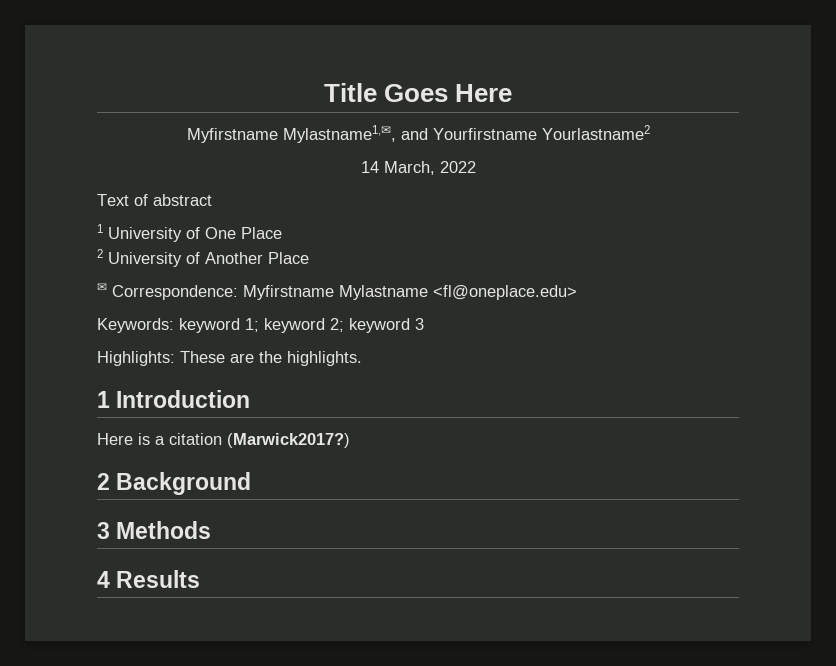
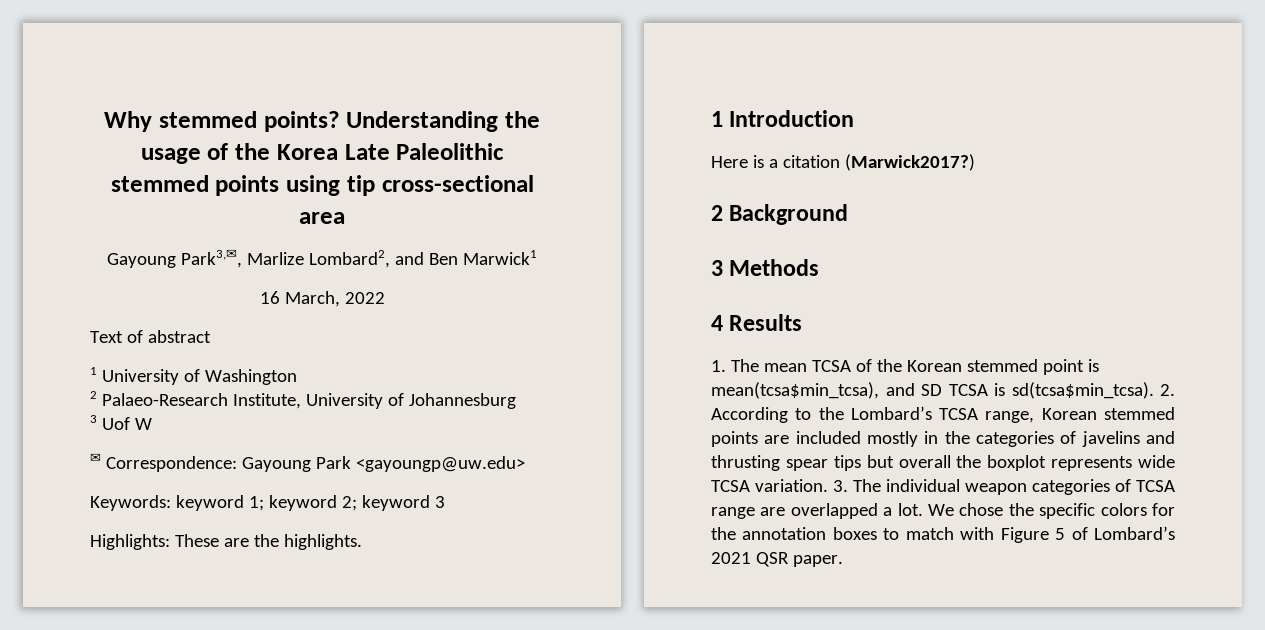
- Title Goes Here
- Myfirstname Mylastname1,✉, and Yourfirstname Yourlastname2
- 14 March, 2022
+ Why stemmed points? Understanding the usage of the Korea Late Paleolithic stemmed points using tip cross-sectional area
+ Gayoung Park3,✉, Marlize Lombard2, and Ben Marwick1
+ 16 March, 2022
- 1 University of One Place
- 2 University of Another Place
+ 1 University of Washington
+ 2 Palaeo-Research Institute, University of Johannesburg
+ 3 Uof W
- ✉ Correspondence: Myfirstname Mylastname <fl@oneplace.edu>
+ ✉ Correspondence: Gayoung Park <gayoungp@uw.edu>
+ 1. The mean TCSA of the Korean stemmed point is mean(tcsa$min_tcsa), and SD TCSA is sd(tcsa$min_tcsa). 2. According to the Lombard’s TCSA range, Korean stemmed points are included mostly in the categories of javelins and thrusting spear tips but overall the boxplot represents wide TCSA variation. 3. The individual weapon categories of TCSA range are overlapped a lot. We chose the specific colors for the annotation boxes to match with Figure 5 of Lombard’s 2021 QSR paper.

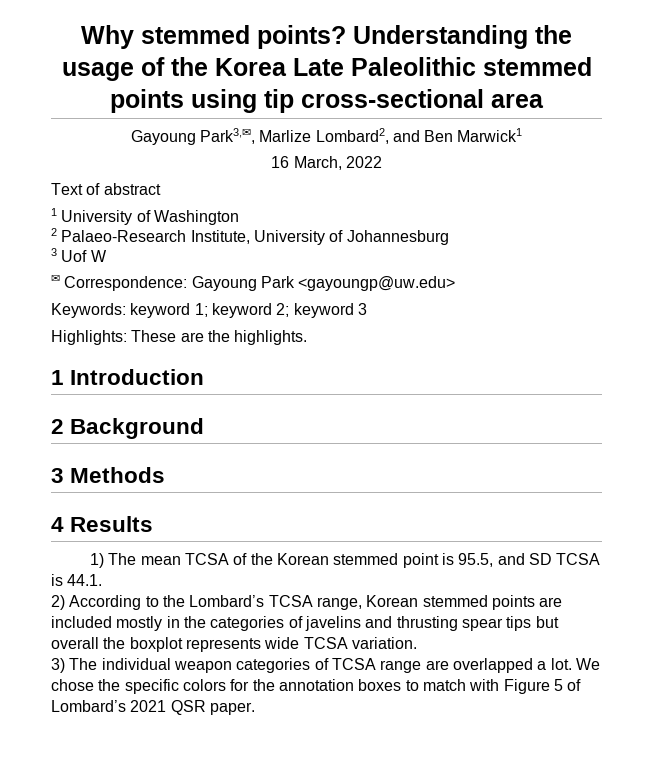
- Here is a citation (Marwick2017?)
- 1. The mean TCSA of the Korean stemmed point is mean(tcsa$min_tcsa), and SD TCSA is sd(tcsa$min_tcsa). 2. According to the Lombard’s TCSA range, Korean stemmed points are included mostly in the categories of javelins and thrusting spear tips but overall the boxplot represents wide TCSA variation. 3. The individual weapon categories of TCSA range are overlapped a lot.
+ 1) The mean TCSA of the Korean stemmed point is 95.5, and SD TCSA is 44.1.
+ 2) According to the Lombard’s TCSA range, Korean stemmed points are included mostly in the categories of javelins and thrusting spear tips but overall the boxplot represents wide TCSA variation.
+ 3) The individual weapon categories of TCSA range are overlapped a lot.

